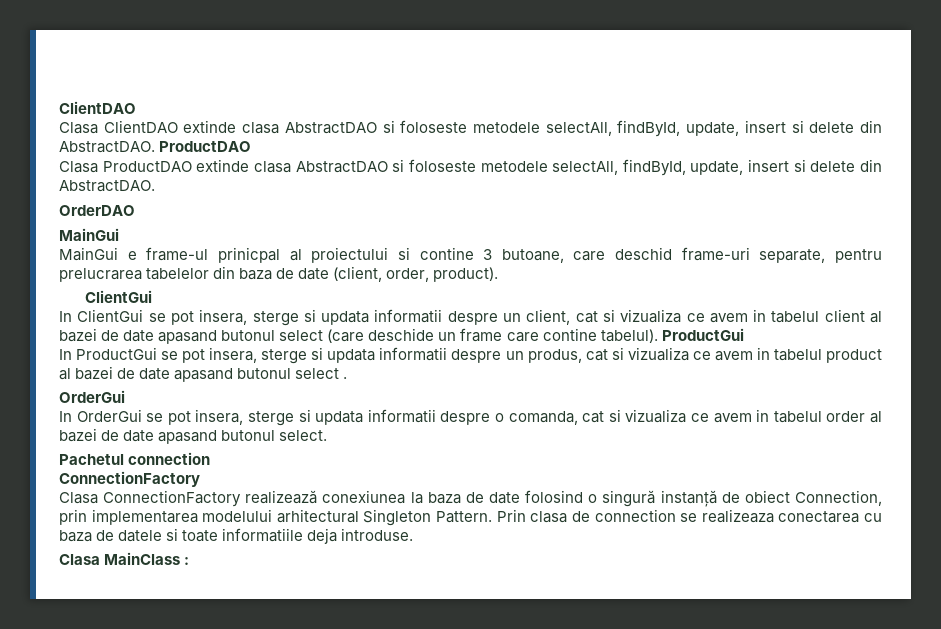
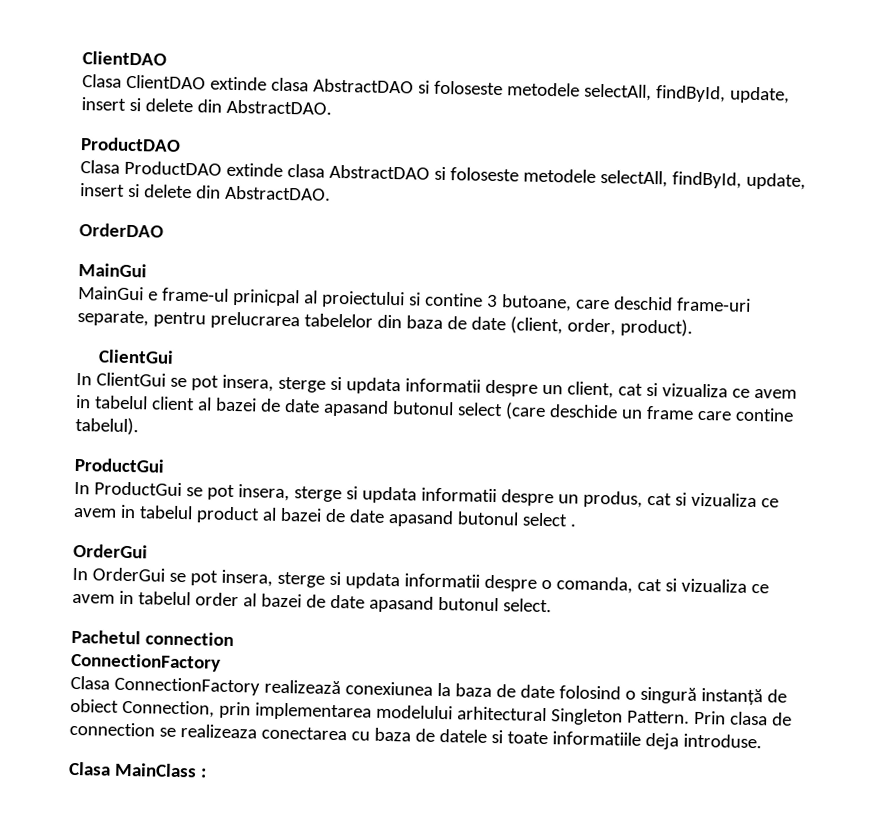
- Clasa ClientDAO extinde clasa AbstractDAO si foloseste metodele selectAll, findById, update, insert si delete din AbstractDAO. ProductDAO
+ Clasa ClientDAO extinde clasa AbstractDAO si foloseste metodele selectAll, findById, update, insert si delete din AbstractDAO.
+ ProductDAO
- In ClientGui se pot insera, sterge si updata informatii despre un client, cat si vizualiza ce avem in tabelul client al bazei de date apasand butonul select (care deschide un frame care contine tabelul). ProductGui
+ In ClientGui se pot insera, sterge si updata informatii despre un client, cat si vizualiza ce avem in tabelul client al bazei de date apasand butonul select (care deschide un frame care contine tabelul).
+ ProductGui

